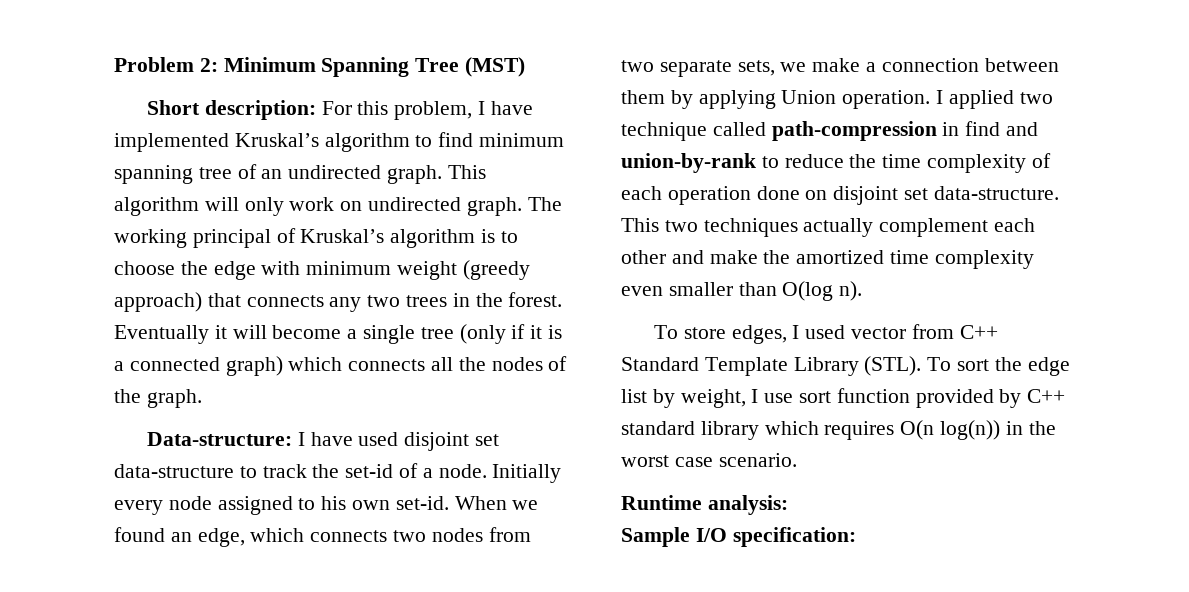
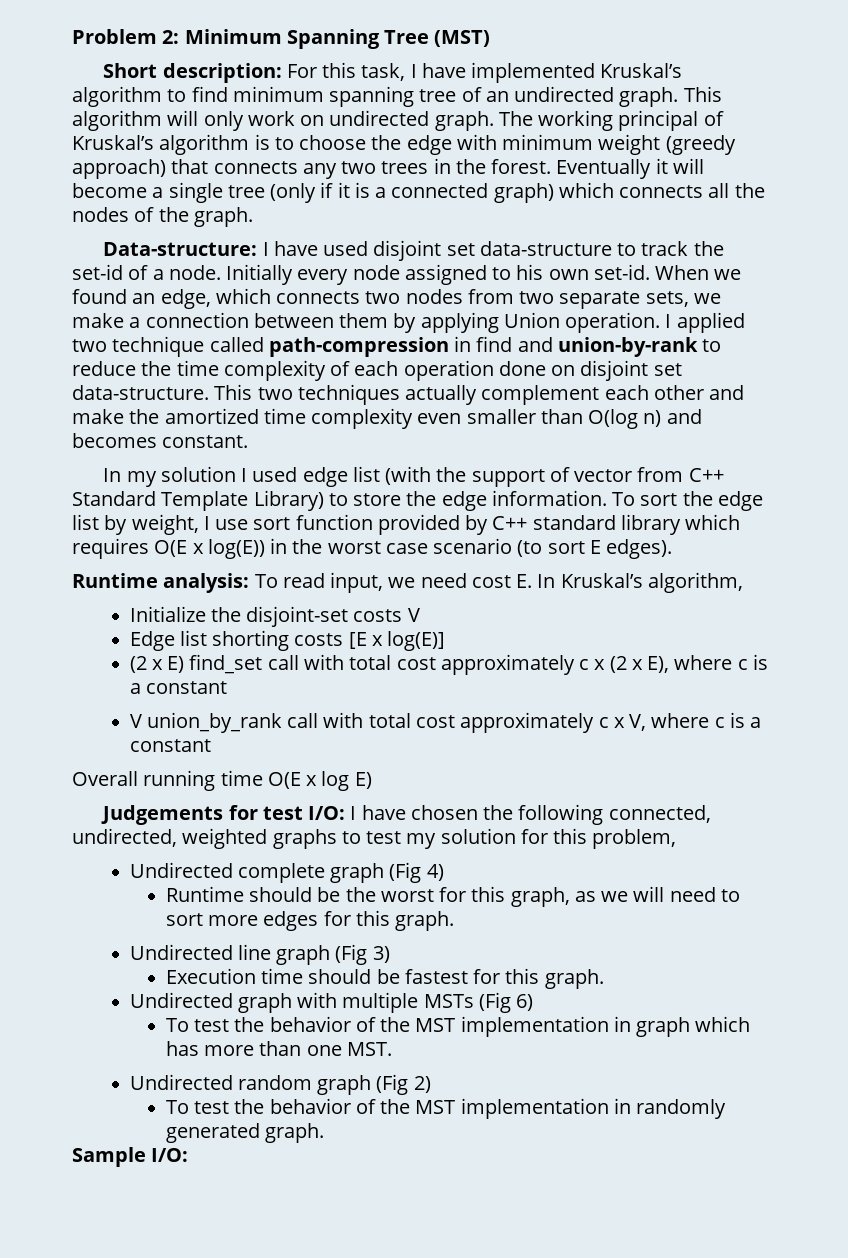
- Short description: For this problem, I have implemented Kruskal’s algorithm to find minimum spanning tree of an undirected graph.
+ Short description: For this task, I have implemented Kruskal’s algorithm to find minimum spanning tree of an undirected graph.
- This two techniques actually complement each other and make the amortized time complexity even smaller than O(log n).
- To store edges, I used vector from C++ Standard Template Library (STL).
+ This two techniques actually complement each other and make the amortized time complexity even smaller than O(log n) and becomes constant.
+ In my solution I used edge list (with the support of vector from C++ Standard Template Library) to store the edge information.
- To sort the edge list by weight, I use sort function provided by C++ standard library which requires O(n log(n)) in the worst case scenario.
- Runtime analysis:
+ To sort the edge list by weight, I use sort function provided by C++ standard library which requires O(E x log(E)) in the worst case scenario (to sort E edges).
+ Runtime analysis: To read input, we need cost E. In Kruskal’s algorithm,
+ Initialize the disjoint-set costs V
+ Edge list shorting costs [E x log(E)]
+ (2 x E) find_set call with total cost approximately c x (2 x E), where c is a constant
+ V union_by_rank call with total cost approximately c x V, where c is a constant
+ Overall running time O(E x log E)
+ Judgements for test I/O: I have chosen the following connected, undirected, weighted graphs to test my solution for this problem,
+ Undirected complete graph (Fig 4)
+ Runtime should be the worst for this graph, as we will need to sort more edges for this graph.
+ Undirected line graph (Fig 3)
+ Execution time should be fastest for this graph.
+ Undirected graph with multiple MSTs (Fig 6)
+ To test the behavior of the MST implementation in graph which has more than one MST.
+ Undirected random graph (Fig 2)
+ To test the behavior of the MST implementation in randomly generated graph.
- Sample I/O specification:
+ Sample I/O:

